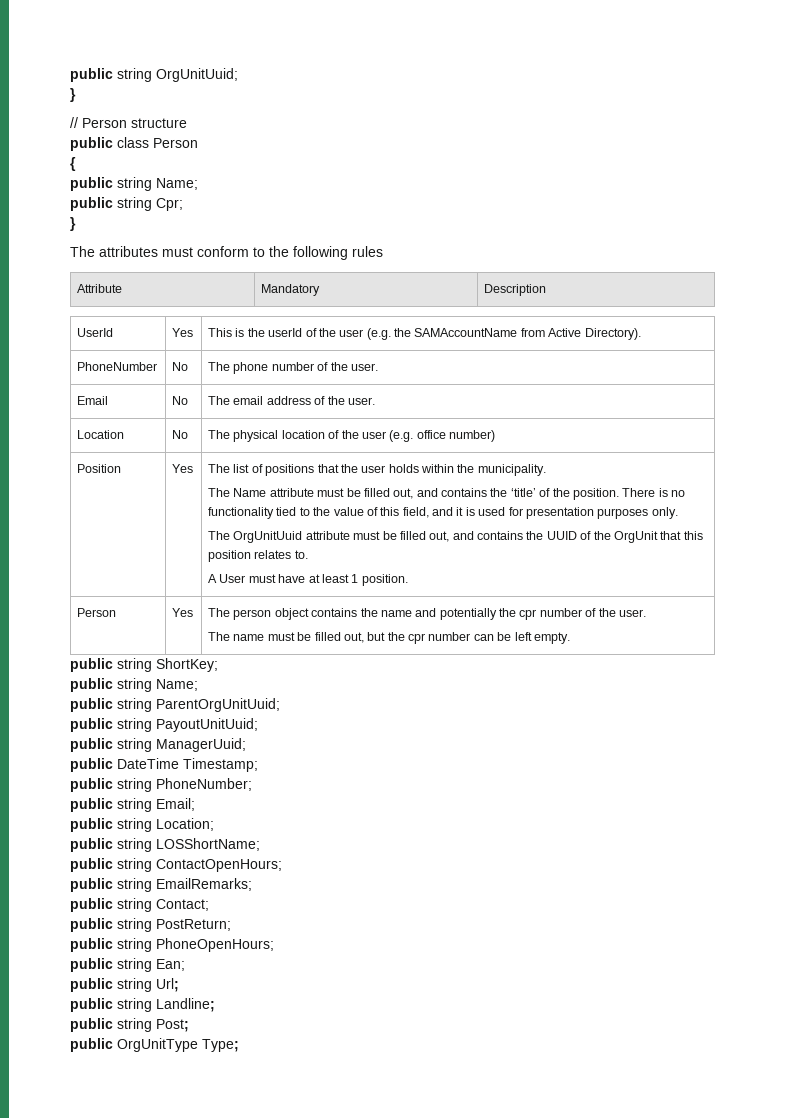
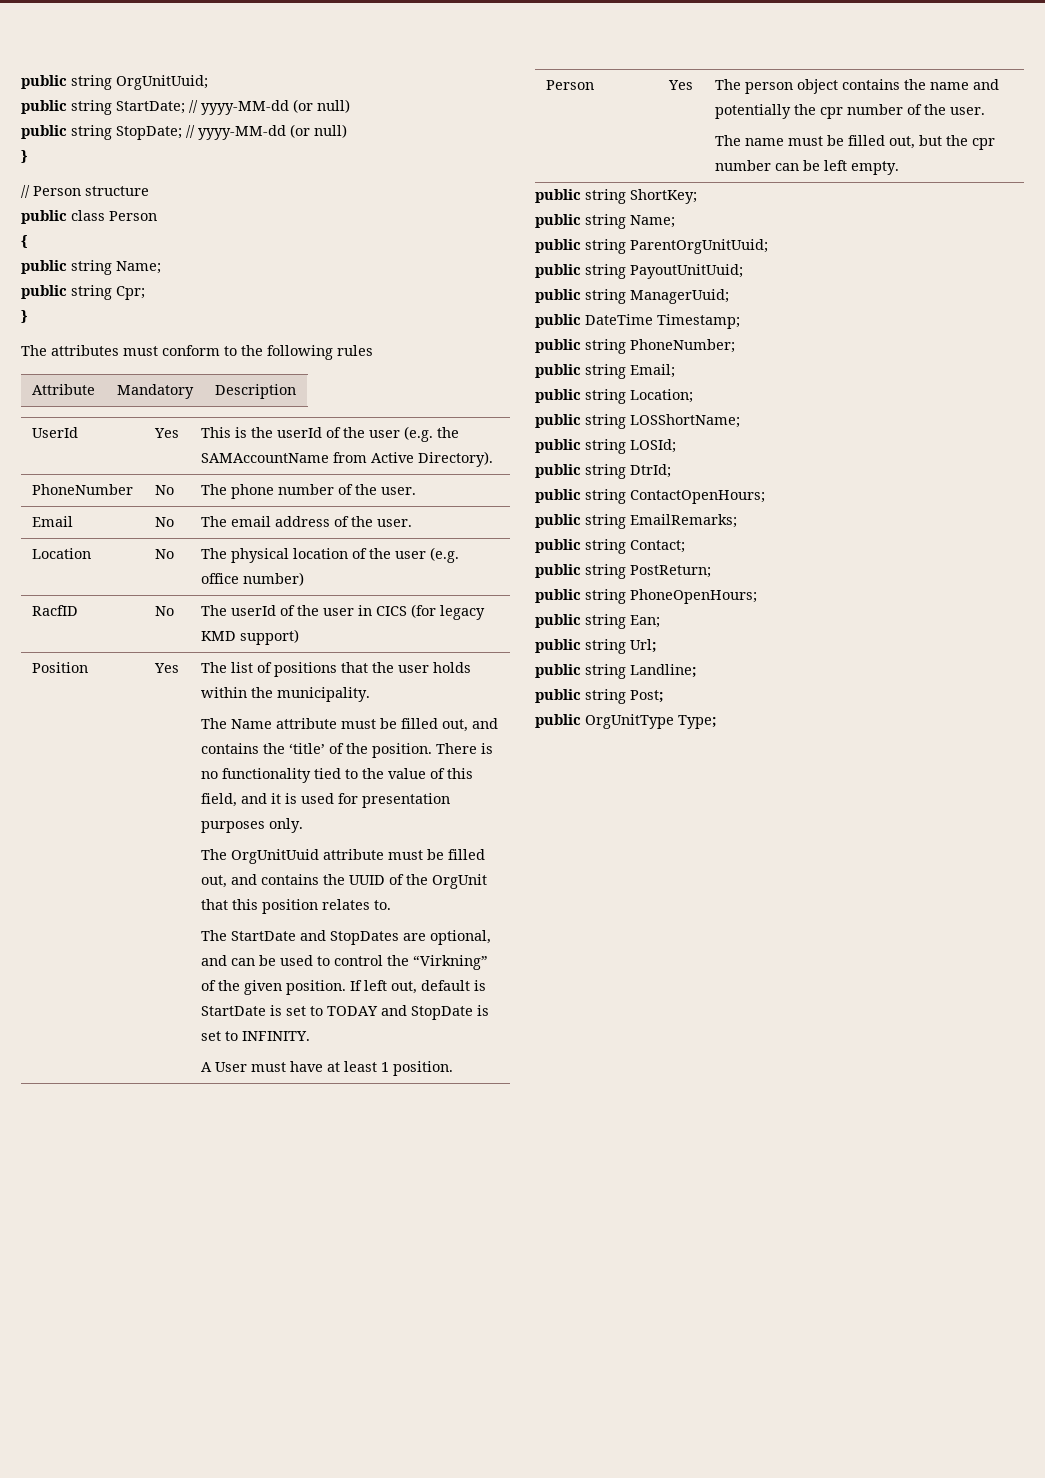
+ public string StartDate; // yyyy-MM-dd (or null)
+ public string StopDate; // yyyy-MM-dd (or null)
+ RacfID | No | The userId of the user in CICS (for legacy KMD support)
+ The StartDate and StopDates are optional, and can be used to control the “Virkning” of the given position. If left out, default is StartDate is set to TODAY and StopDate is set to INFINITY.
+ public string LOSId;
+ public string DtrId;

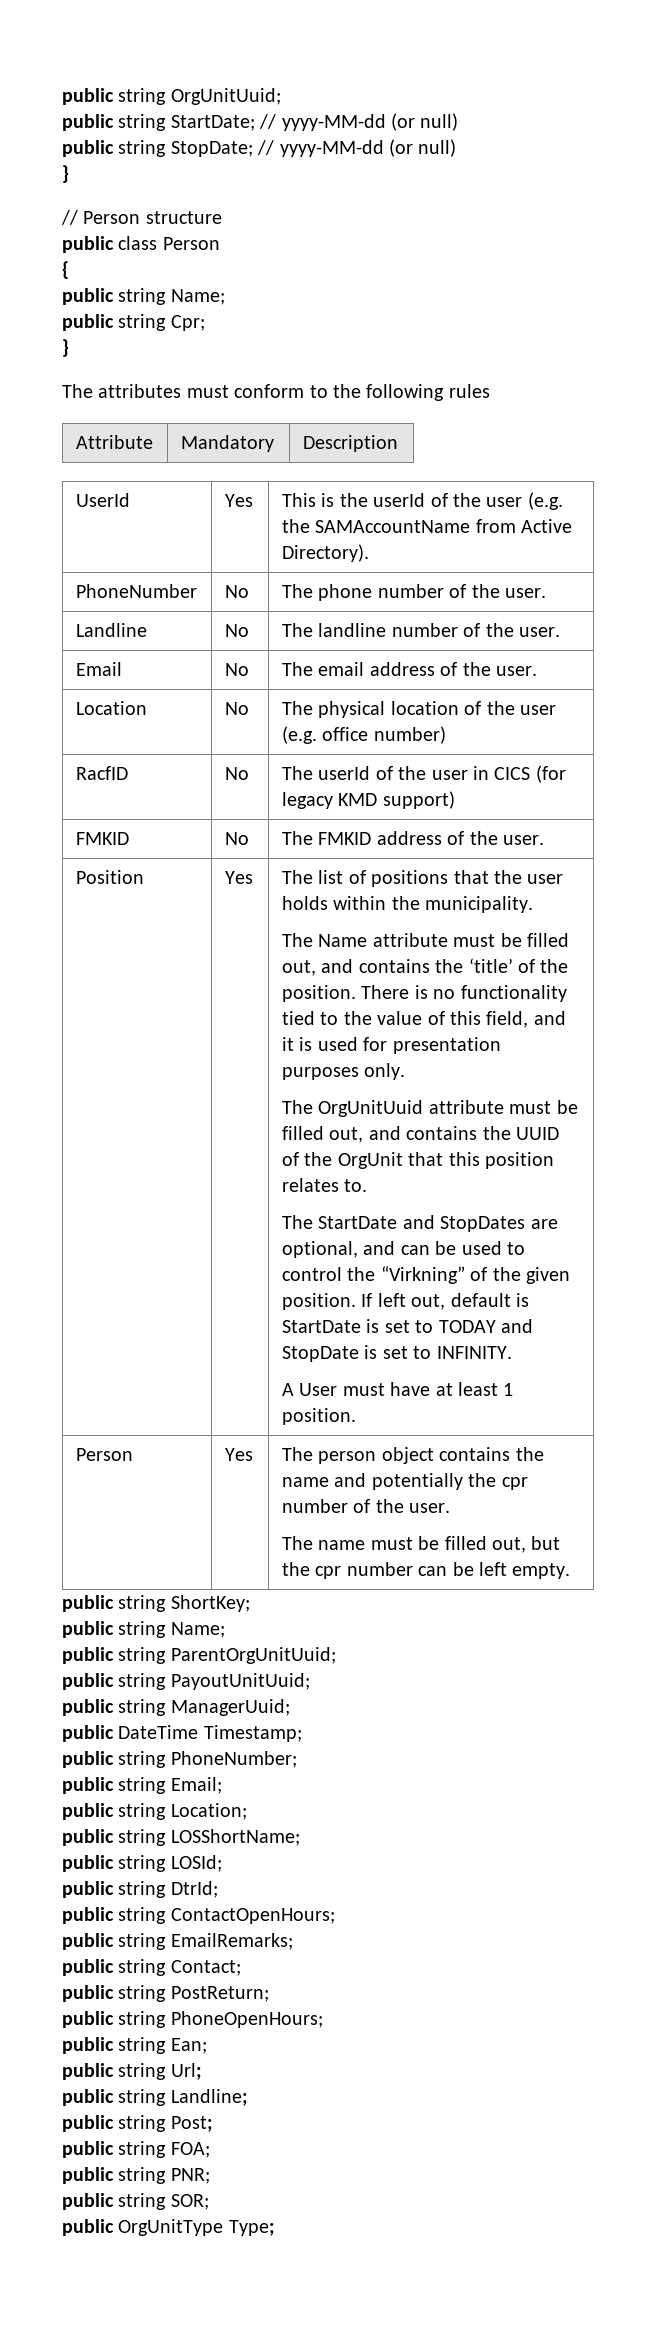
+ Landline | No | The landline number of the user.
+ FMKID | No | The FMKID address of the user.
+ public string FOA;
+ public string PNR;
+ public string SOR;

